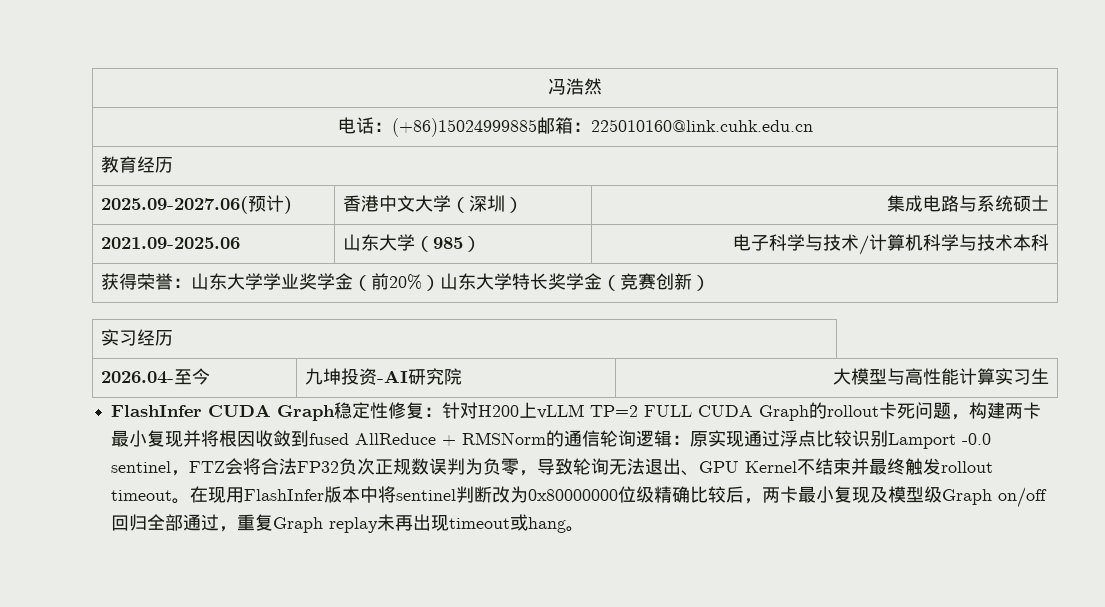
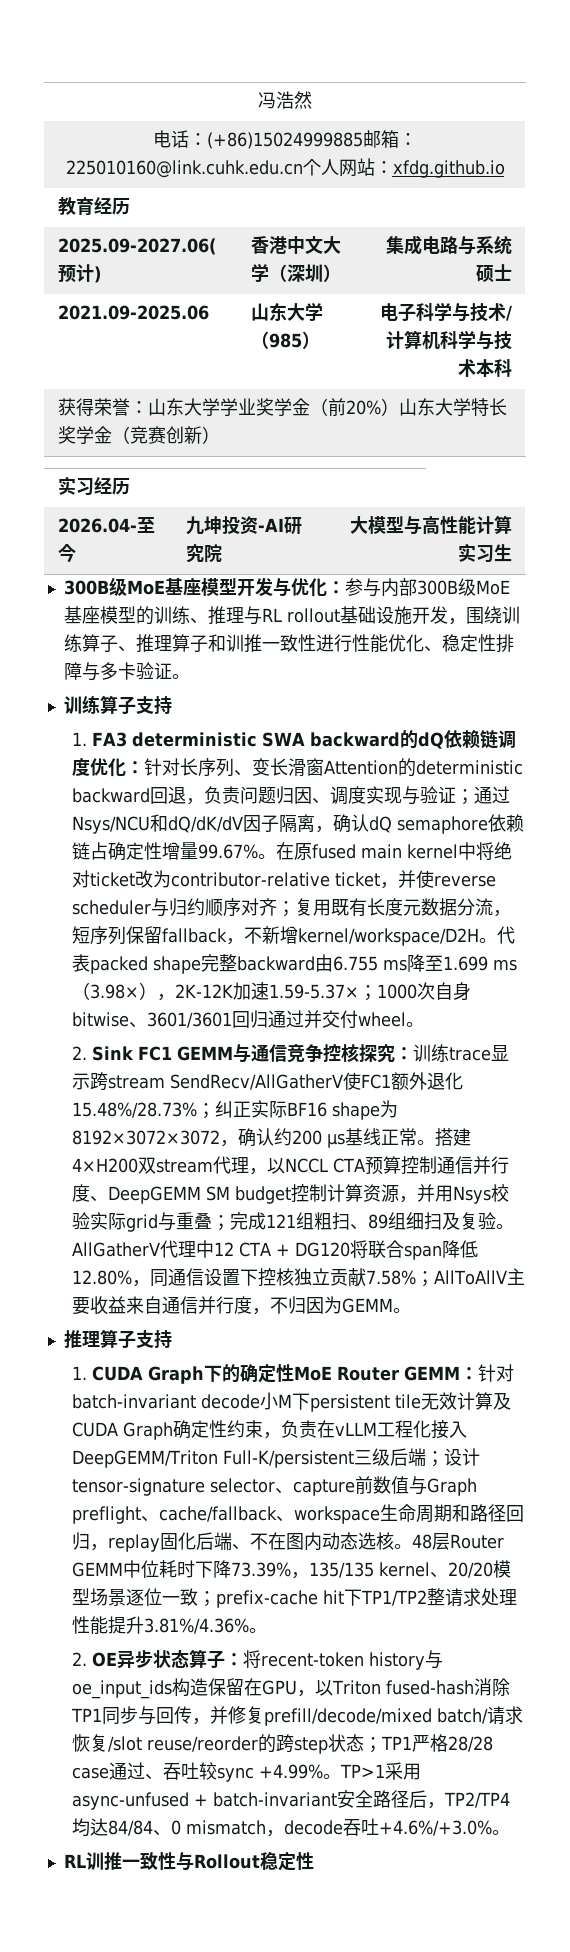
- 电话：(+86)15024999885邮箱：225010160@link.cuhk.edu.cn
+ 电话：(+86)15024999885邮箱：225010160@link.cuhk.edu.cn个人网站：xfdg.github.io
- FlashInfer CUDA Graph稳定性修复：针对H200上vLLM TP=2 FULL CUDA Graph的rollout卡死问题，构建两卡最小复现并将根因收敛到fused AllReduce + RMSNorm的通信轮询逻辑：原实现通过浮点比较识别Lamport -0.0 sentinel，FTZ会将合法FP32负次正规数误判为负零，导致轮询无法退出、GPU Kernel不结束并最终触发rollout timeout。在现用FlashInfer版本中将sentinel判断改为0x80000000位级精确比较后，两卡最小复现及模型级Graph on/off回归全部通过，重复Graph replay未再出现timeout或hang。
+ 300B级MoE基座模型开发与优化：参与内部300B级MoE基座模型的训练、推理与RL rollout基础设施开发，围绕训练算子、推理算子和训推一致性进行性能优化、稳定性排障与多卡验证。
+ 训练算子支持
+ 1. FA3 deterministic SWA backward的dQ依赖链调度优化：针对长序列、变长滑窗Attention的deterministic backward回退，负责问题归因、调度实现与验证；通过Nsys/NCU和dQ/dK/dV因子隔离，确认dQ semaphore依赖链占确定性增量99.67%。在原fused main kernel中将绝对ticket改为contributor-relative ticket，并使reverse scheduler与归约顺序对齐；复用既有长度元数据分流，短序列保留fallback，不新增kernel/workspace/D2H。代表packed shape完整backward由6.755 ms降至1.699 ms（3.98×），2K-12K加速1.59-5.37×；1000次自身bitwise、3601/3601回归通过并交付wheel。
+ 2. Sink FC1 GEMM与通信竞争控核探究：训练trace显示跨stream SendRecv/AllGatherV使FC1额外退化15.48%/28.73%；纠正实际BF16 shape为8192×3072×3072，确认约200 μs基线正常。搭建4×H200双stream代理，以NCCL CTA预算控制通信并行度、DeepGEMM SM budget控制计算资源，并用Nsys校验实际grid与重叠；完成121组粗扫、89组细扫及复验。AllGatherV代理中12 CTA + DG120将联合span降低12.80%，同通信设置下控核独立贡献7.58%；AllToAllV主要收益来自通信并行度，不归因为GEMM。
+ 推理算子支持
+ 1. CUDA Graph下的确定性MoE Router GEMM：针对batch-invariant decode小M下persistent tile无效计算及CUDA Graph确定性约束，负责在vLLM工程化接入DeepGEMM/Triton Full-K/persistent三级后端；设计tensor-signature selector、capture前数值与Graph preflight、cache/fallback、workspace生命周期和路径回归，replay固化后端、不在图内动态选核。48层Router GEMM中位耗时下降73.39%，135/135 kernel、20/20模型场景逐位一致；prefix-cache hit下TP1/TP2整请求处理性能提升3.81%/4.36%。
+ 2. OE异步状态算子：将recent-token history与oe_input_ids构造保留在GPU，以Triton fused-hash消除TP1同步与回传，并修复prefill/decode/mixed batch/请求恢复/slot reuse/reorder的跨step状态；TP1严格28/28 case通过、吞吐较sync +4.99%。TP>1采用async-unfused + batch-invariant安全路径后，TP2/TP4均达84/84、0 mismatch，decode吞吐+4.6%/+3.0%。
+ RL训推一致性与Rollout稳定性

